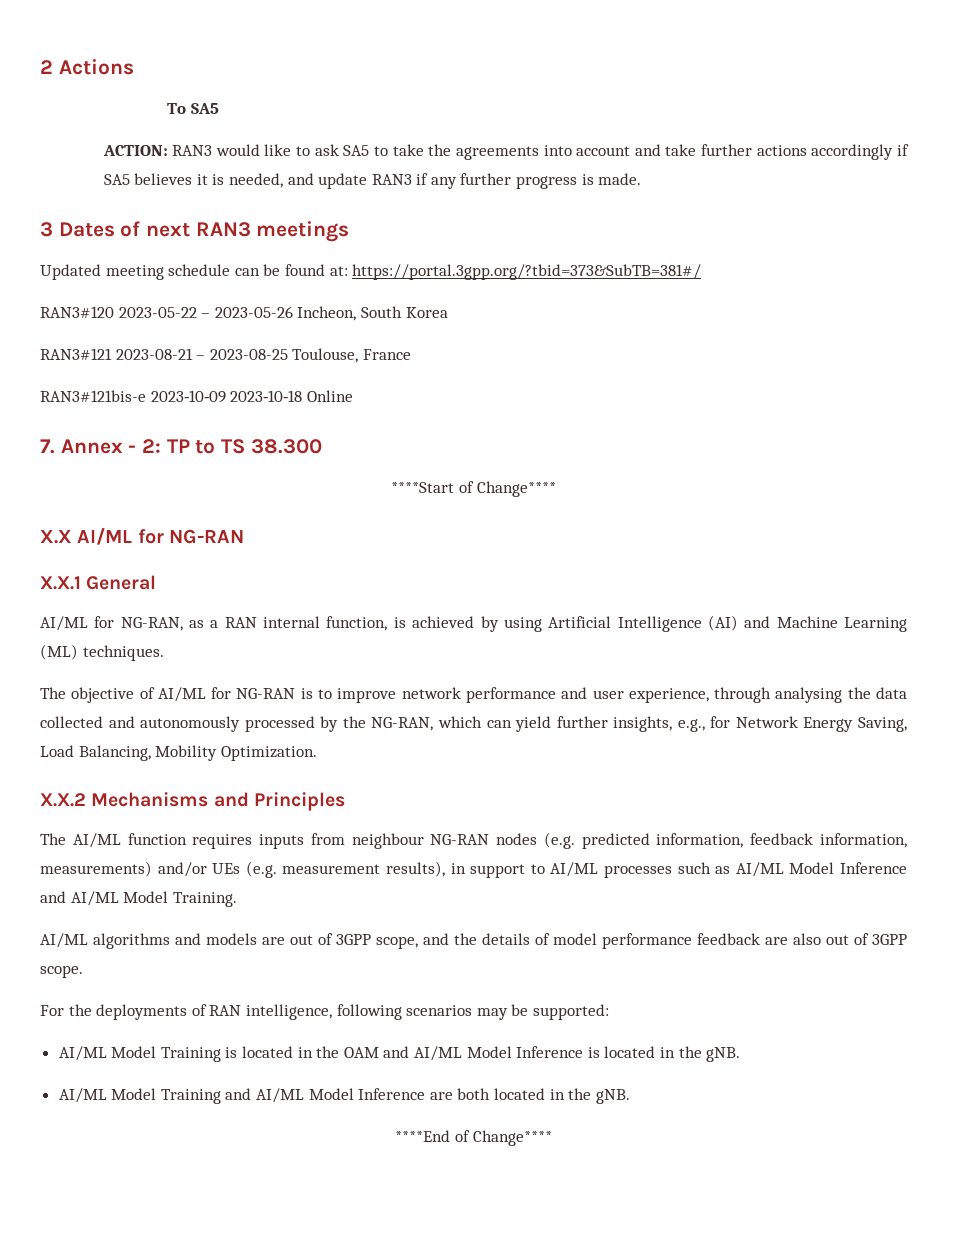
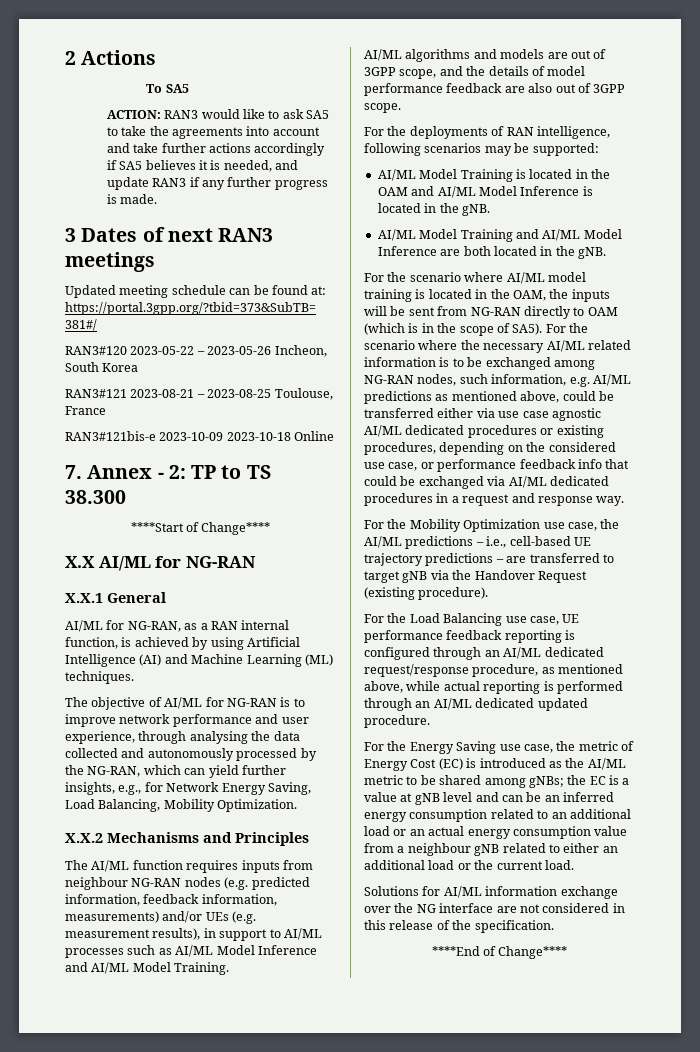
+ For the scenario where AI/ML model training is located in the OAM, the inputs will be sent from NG-RAN directly to OAM (which is in the scope of SA5). For the scenario where the necessary AI/ML related information is to be exchanged among NG-RAN nodes, such information, e.g. AI/ML predictions as mentioned above, could be transferred either via use case agnostic AI/ML dedicated procedures or existing procedures, depending on the considered use case, or performance feedback info that could be exchanged via AI/ML dedicated procedures in a request and response way.
+ For the Mobility Optimization use case, the AI/ML predictions – i.e., cell-based UE trajectory predictions – are transferred to target gNB via the Handover Request (existing procedure).
+ For the Load Balancing use case, UE performance feedback reporting is configured through an AI/ML dedicated request/response procedure, as mentioned above, while actual reporting is performed through an AI/ML dedicated updated procedure.
+ For the Energy Saving use case, the metric of Energy Cost (EC) is introduced as the AI/ML metric to be shared among gNBs; the EC is a value at gNB level and can be an inferred energy consumption related to an additional load or an actual energy consumption value from a neighbour gNB related to either an additional load or the current load.
+ Solutions for AI/ML information exchange over the NG interface are not considered in this release of the specification.

